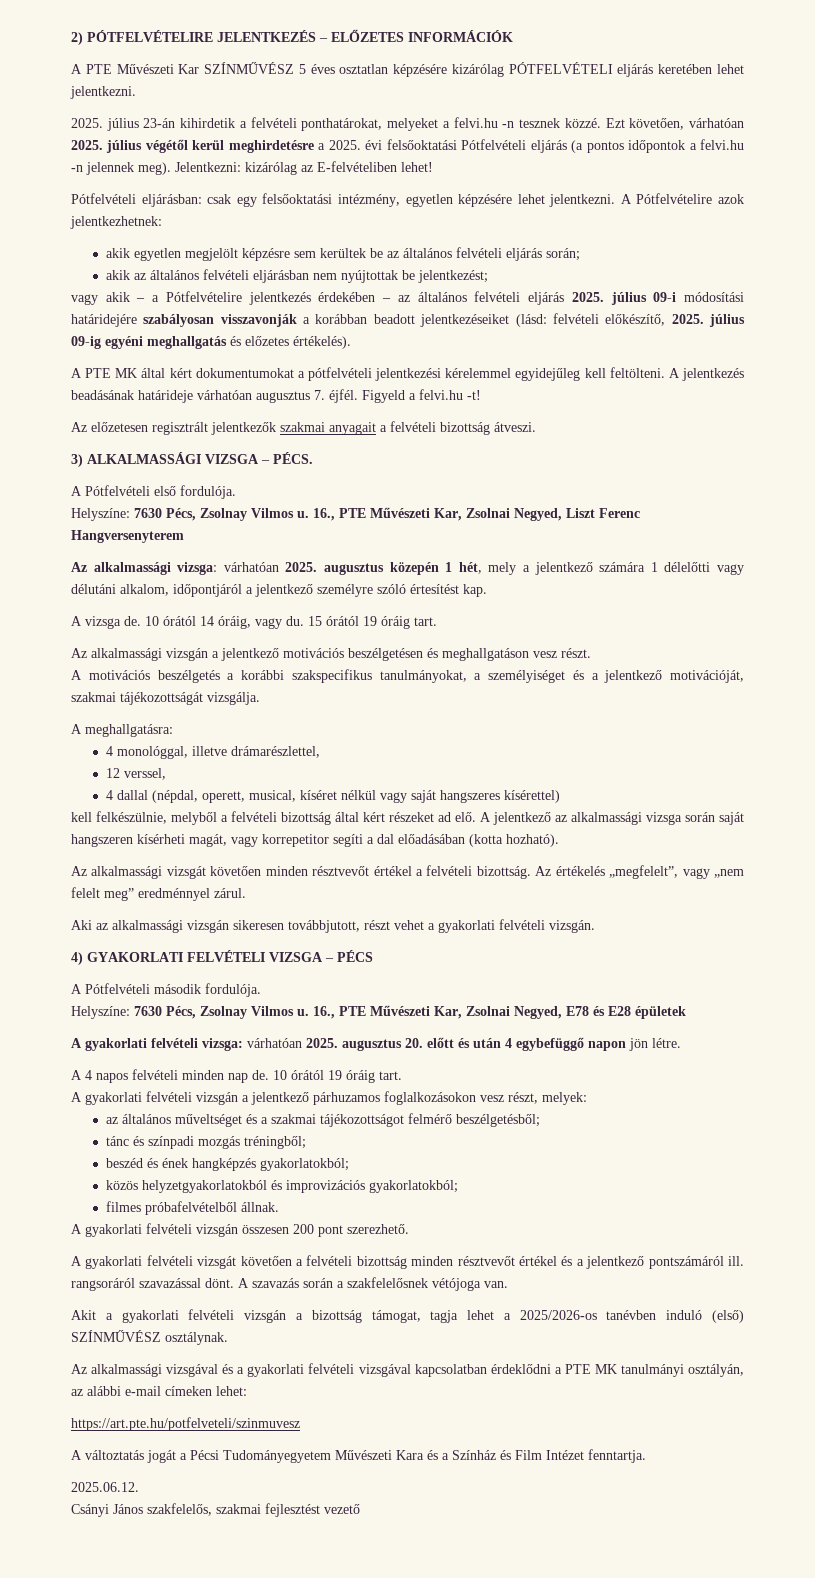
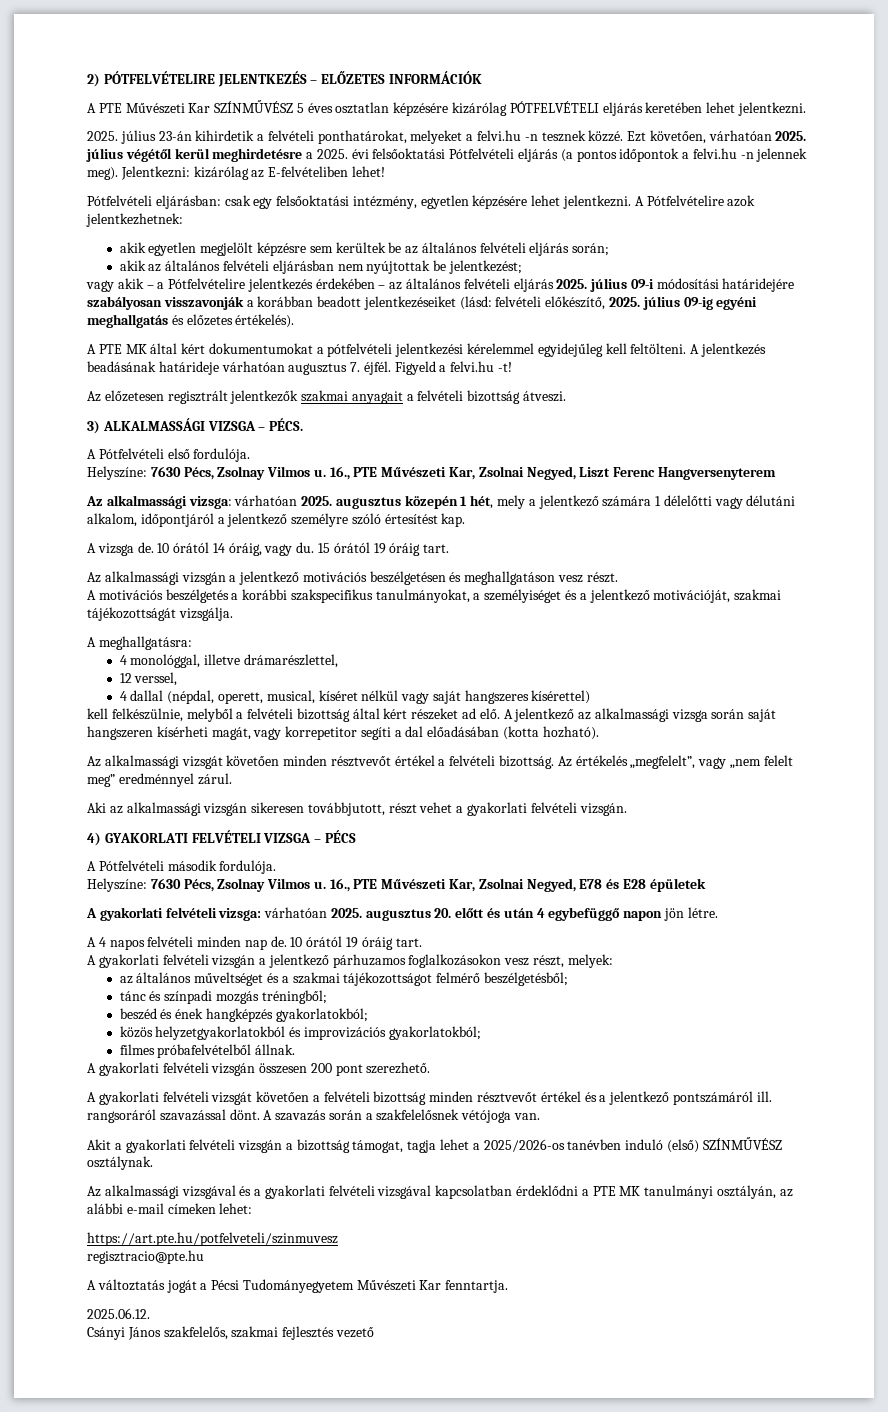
+ regisztracio@pte.hu
- A változtatás jogát a Pécsi Tudományegyetem Művészeti Kara és a Színház és Film Intézet fenntartja.
+ A változtatás jogát a Pécsi Tudományegyetem Művészeti Kar fenntartja.
- Csányi János szakfelelős, szakmai fejlesztést vezető
+ Csányi János szakfelelős, szakmai fejlesztés vezető

